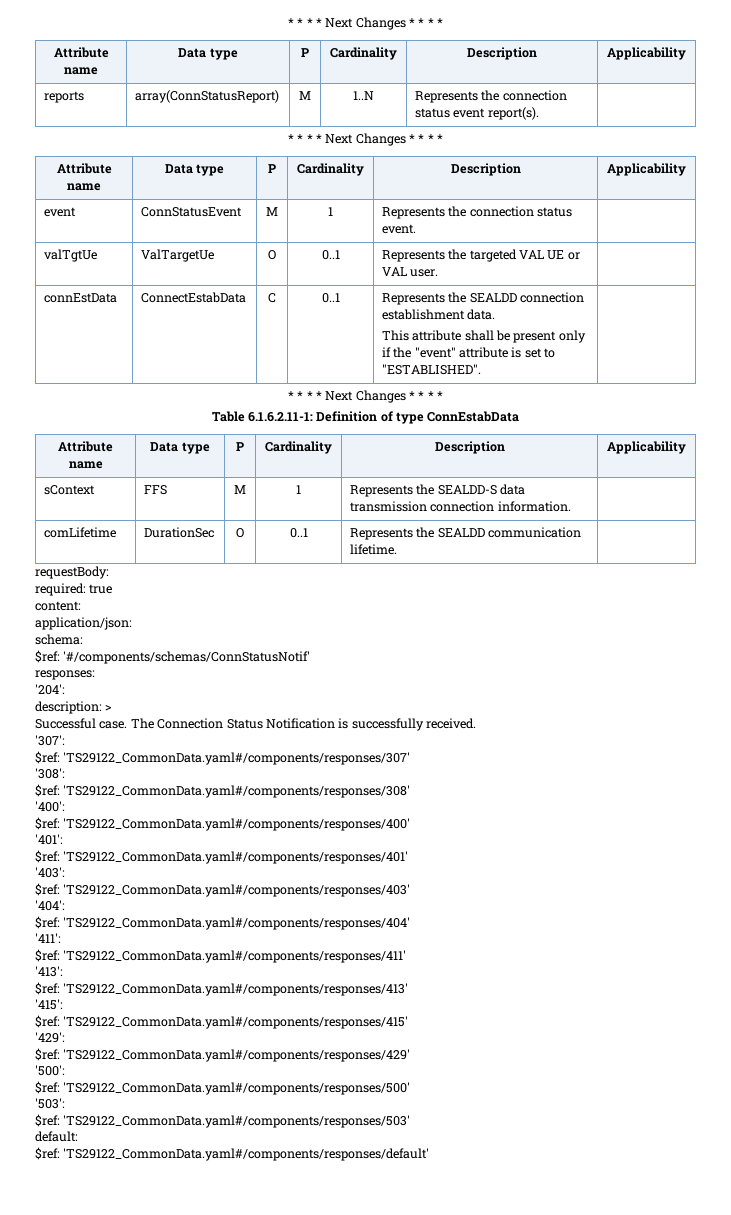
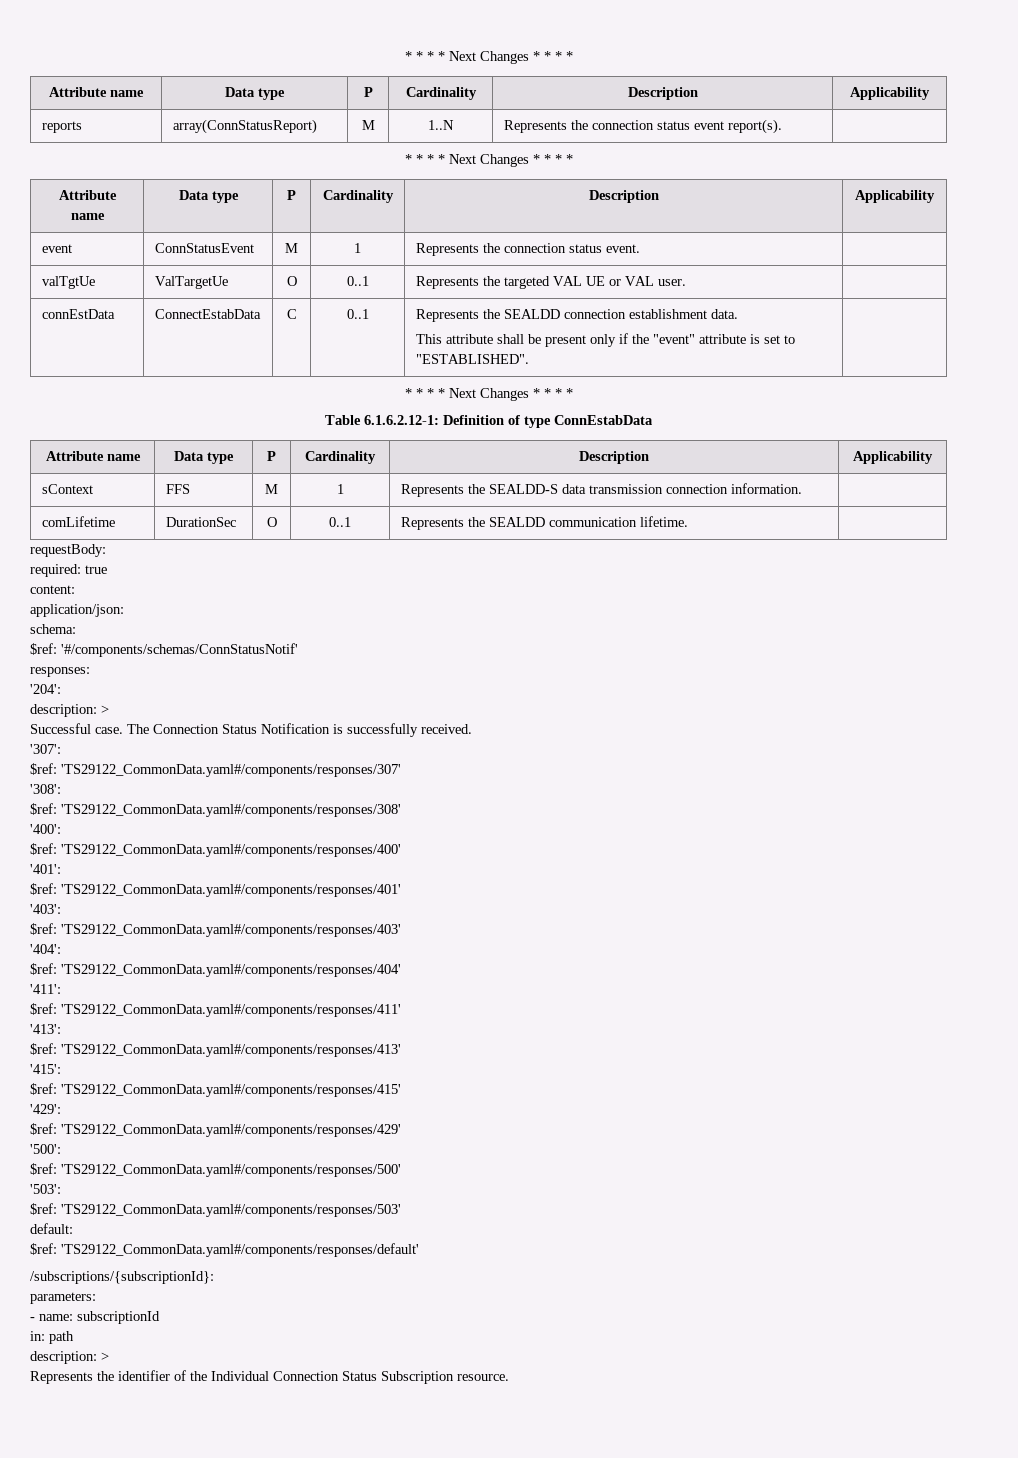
- Table 6.1.6.2.11-1: Definition of type ConnEstabData
+ Table 6.1.6.2.12-1: Definition of type ConnEstabData
+ /subscriptions/{subscriptionId}:
+ parameters:
+ - name: subscriptionId
+ in: path
+ description: >
+ Represents the identifier of the Individual Connection Status Subscription resource.

